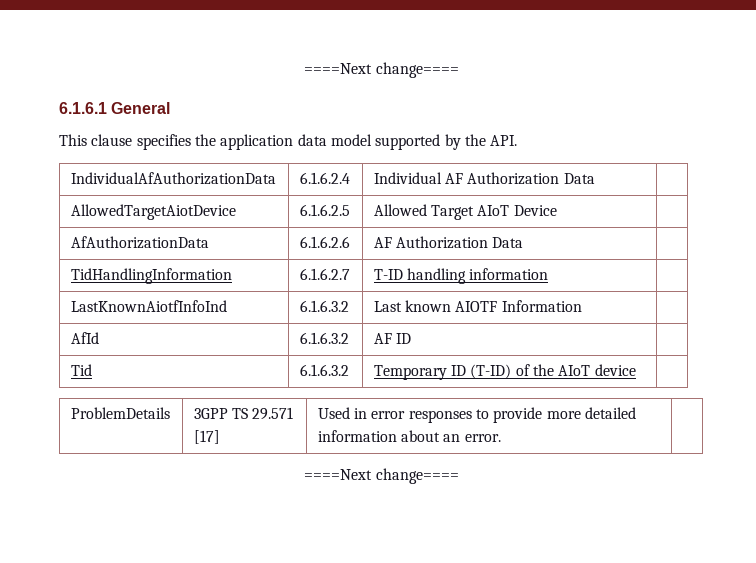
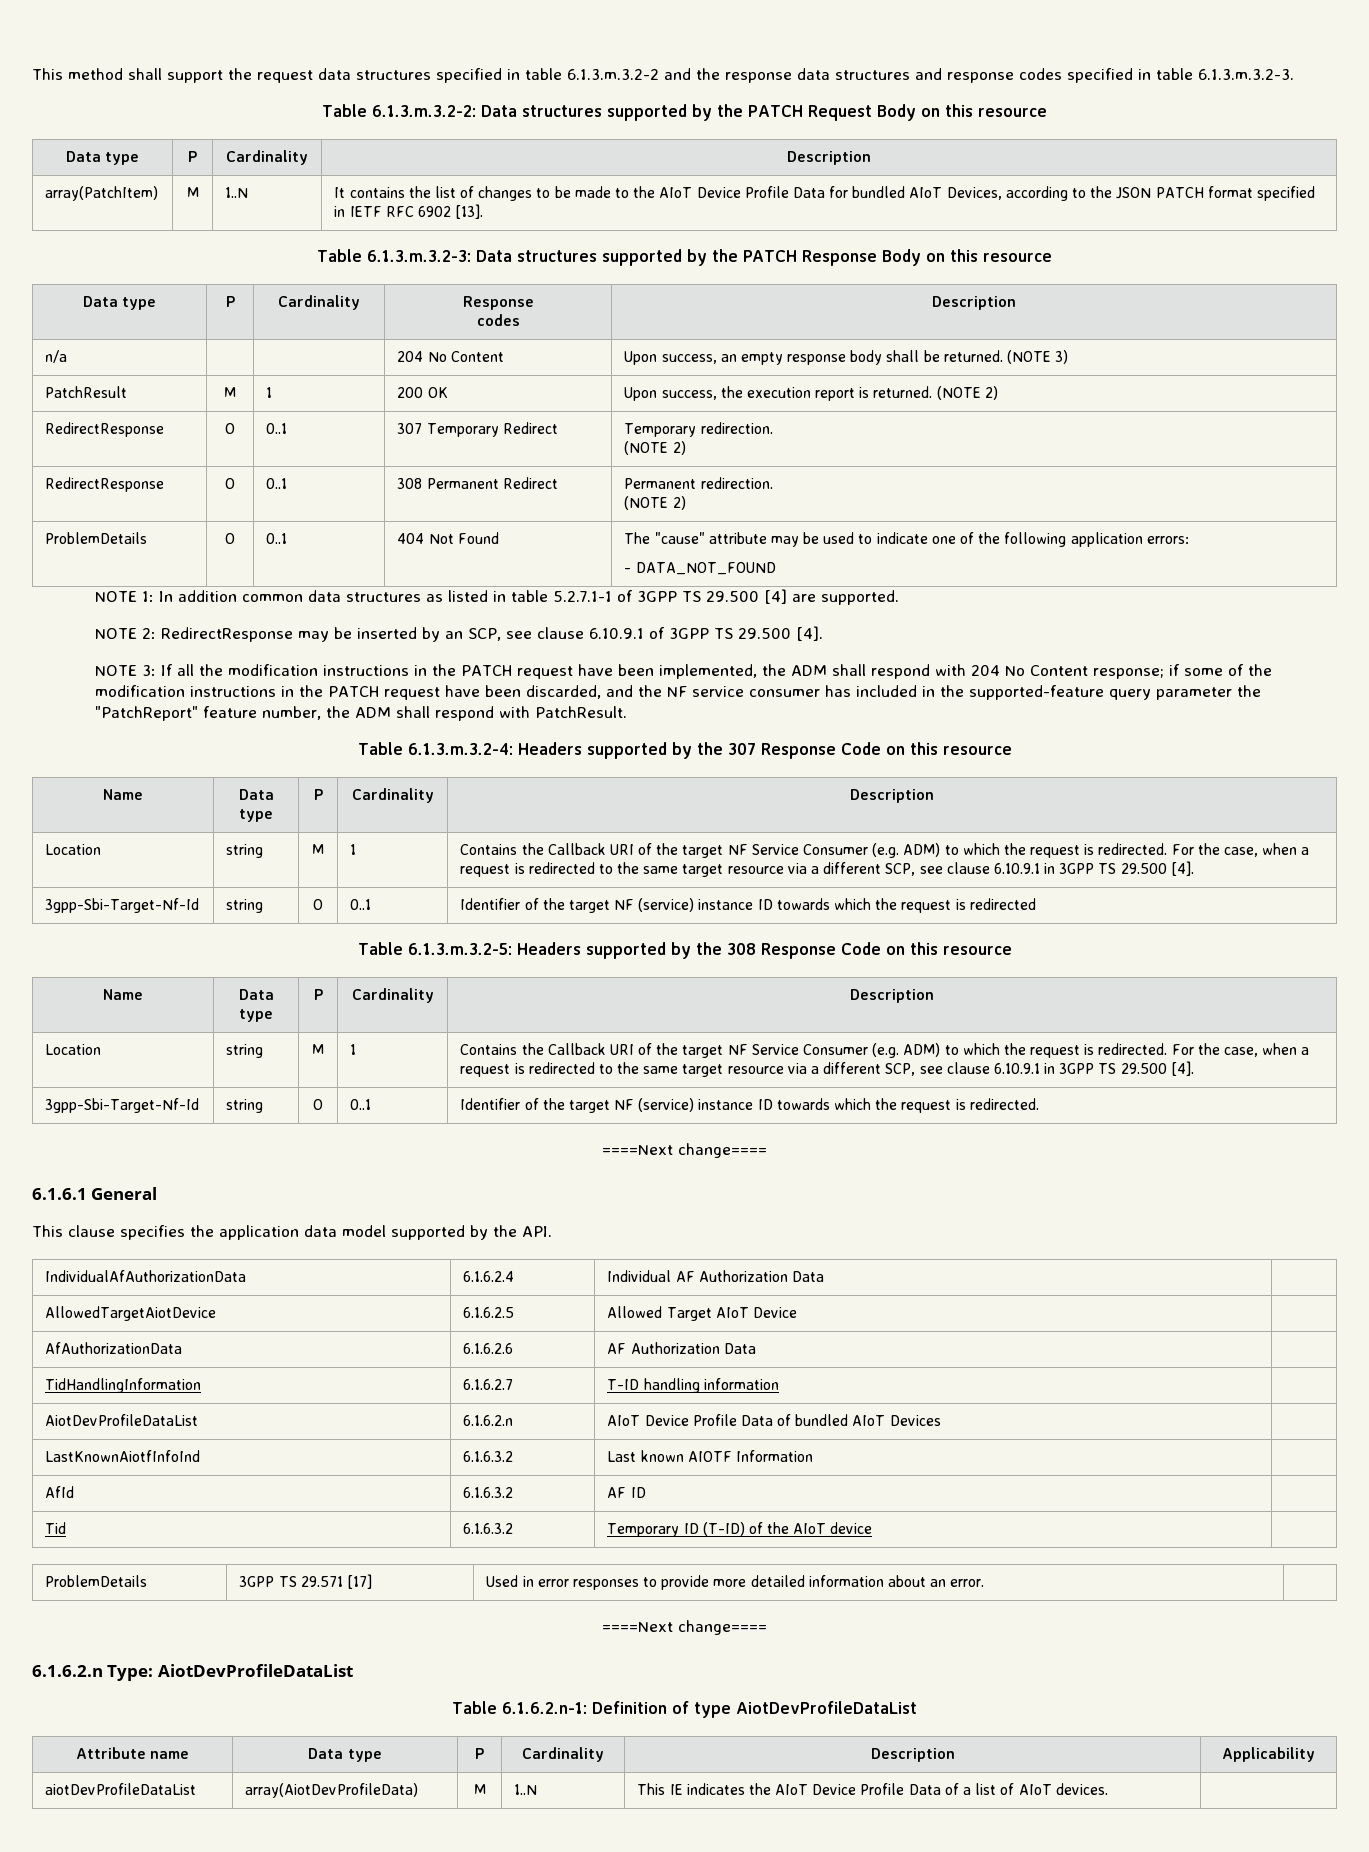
+ This method shall support the request data structures specified in table 6.1.3.m.3.2-2 and the response data structures and response codes specified in table 6.1.3.m.3.2-3.
+ Table 6.1.3.m.3.2-2: Data structures supported by the PATCH Request Body on this resource
+ Data type | P | Cardinality | Description
+ array(PatchItem) | M | 1..N | It contains the list of changes to be made to the AIoT Device Profile Data for bundled AIoT Devices, according to the JSON PATCH format specified in IETF RFC 6902 [13].
+ Table 6.1.3.m.3.2-3: Data structures supported by the PATCH Response Body on this resource
+ Data type | P | Cardinality | Response
+ codes | Description
+ n/a | | | 204 No Content | Upon success, an empty response body shall be returned. (NOTE 3)
+ PatchResult | M | 1 | 200 OK | Upon success, the execution report is returned. (NOTE 2)
+ RedirectResponse | O | 0..1 | 307 Temporary Redirect | Temporary redirection.
+ (NOTE 2)
+ RedirectResponse | O | 0..1 | 308 Permanent Redirect | Permanent redirection.
+ (NOTE 2)
+ ProblemDetails | O | 0..1 | 404 Not Found | The "cause" attribute may be used to indicate one of the following application errors:
+ - DATA_NOT_FOUND
+ NOTE 1: In addition common data structures as listed in table 5.2.7.1-1 of 3GPP TS 29.500 [4] are supported.
+ NOTE 2: RedirectResponse may be inserted by an SCP, see clause 6.10.9.1 of 3GPP TS 29.500 [4].
+ NOTE 3: If all the modification instructions in the PATCH request have been implemented, the ADM shall respond with 204 No Content response; if some of the modification instructions in the PATCH request have been discarded, and the NF service consumer has included in the supported-feature query parameter the "PatchReport" feature number, the ADM shall respond with PatchResult.
+ Table 6.1.3.m.3.2-4: Headers supported by the 307 Response Code on this resource
+ Name | Data type | P | Cardinality | Description
+ Location | string | M | 1 | Contains the Callback URI of the target NF Service Consumer (e.g. ADM) to which the request is redirected. For the case, when a request is redirected to the same target resource via a different SCP, see clause 6.10.9.1 in 3GPP TS 29.500 [4].
+ 3gpp-Sbi-Target-Nf-Id | string | O | 0..1 | Identifier of the target NF (service) instance ID towards which the request is redirected
+ Table 6.1.3.m.3.2-5: Headers supported by the 308 Response Code on this resource
+ Name | Data type | P | Cardinality | Description
+ Location | string | M | 1 | Contains the Callback URI of the target NF Service Consumer (e.g. ADM) to which the request is redirected. For the case, when a request is redirected to the same target resource via a different SCP, see clause 6.10.9.1 in 3GPP TS 29.500 [4].
+ 3gpp-Sbi-Target-Nf-Id | string | O | 0..1 | Identifier of the target NF (service) instance ID towards which the request is redirected.
+ AiotDevProfileDataList | 6.1.6.2.n | AIoT Device Profile Data of bundled AIoT Devices |
+ 6.1.6.2.n Type: AiotDevProfileDataList
+ Table 6.1.6.2.n-1: Definition of type AiotDevProfileDataList
+ Attribute name | Data type | P | Cardinality | Description | Applicability
+ aiotDevProfileDataList | array(AiotDevProfileData) | M | 1..N | This IE indicates the AIoT Device Profile Data of a list of AIoT devices. |

